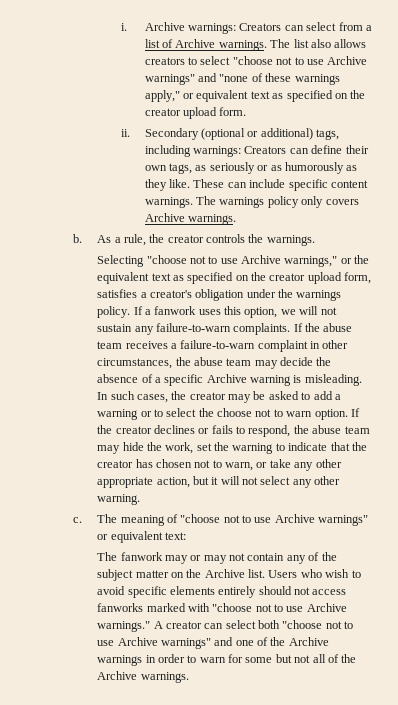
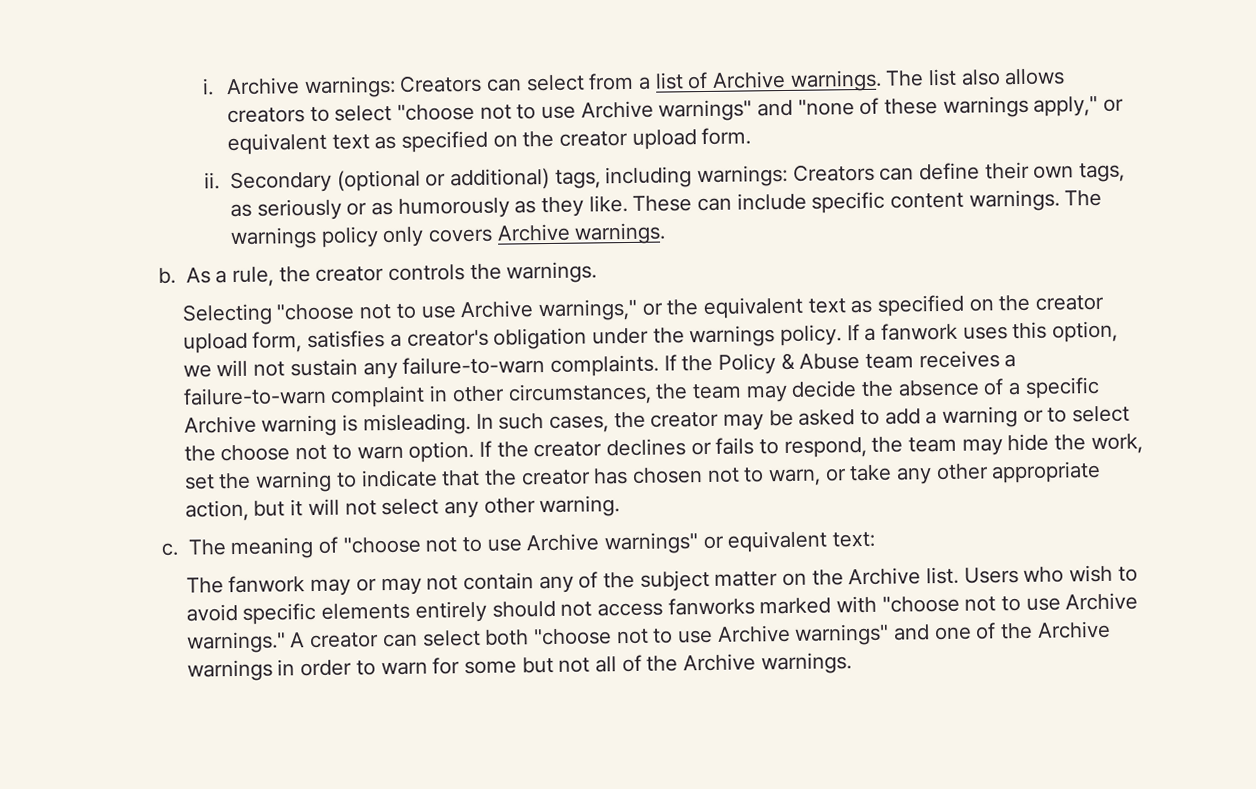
- If the abuse team receives a failure-to-warn complaint in other circumstances, the abuse team may decide the absence of a specific Archive warning is misleading.
+ If the Policy & Abuse team receives a failure-to-warn complaint in other circumstances, the team may decide the absence of a specific Archive warning is misleading.
- If the creator declines or fails to respond, the abuse team may hide the work, set the warning to indicate that the creator has chosen not to warn, or take any other appropriate action, but it will not select any other warning.
+ If the creator declines or fails to respond, the team may hide the work, set the warning to indicate that the creator has chosen not to warn, or take any other appropriate action, but it will not select any other warning.

